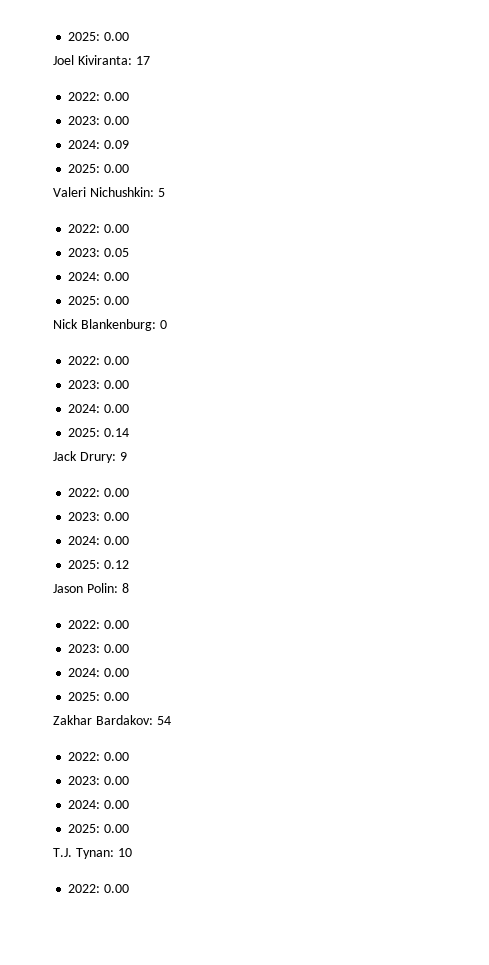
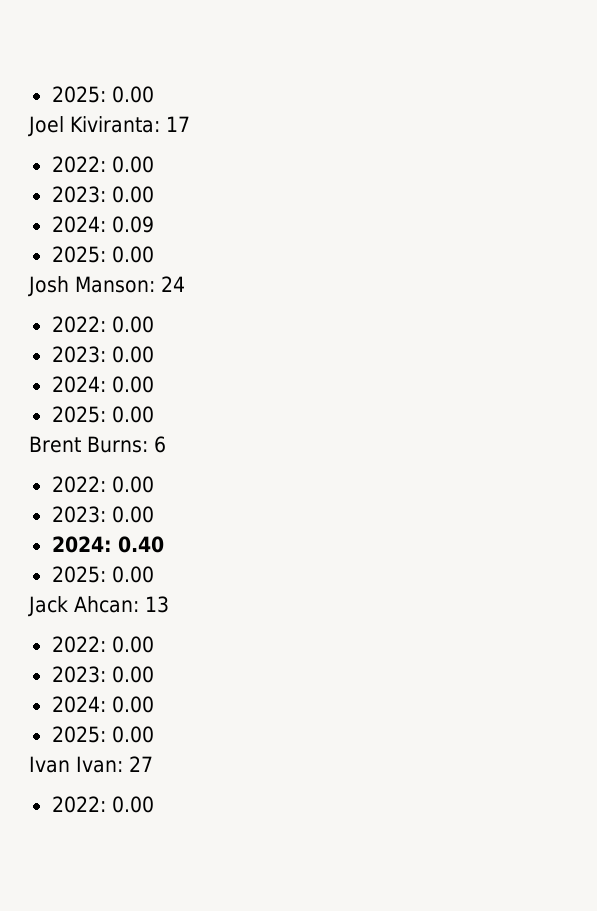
- Valeri Nichushkin: 5
- 2022: 0.00
- 2023: 0.05
- 2024: 0.00
- 2025: 0.00
- Nick Blankenburg: 0
- 2022: 0.00
- 2023: 0.00
- 2024: 0.00
- 2025: 0.14
- Jack Drury: 9
- 2022: 0.00
- 2023: 0.00
- 2024: 0.00
- 2025: 0.12
- Jason Polin: 8
+ Josh Manson: 24
  2022: 0.00
  2023: 0.00
  2024: 0.00
  2025: 0.00
- Zakhar Bardakov: 54
+ Brent Burns: 6
+ 2022: 0.00
+ 2023: 0.00
+ 2024: 0.40
+ 2025: 0.00
+ Jack Ahcan: 13
  2022: 0.00
  2023: 0.00
  2024: 0.00
  2025: 0.00
- T.J. Tynan: 10
+ Ivan Ivan: 27

